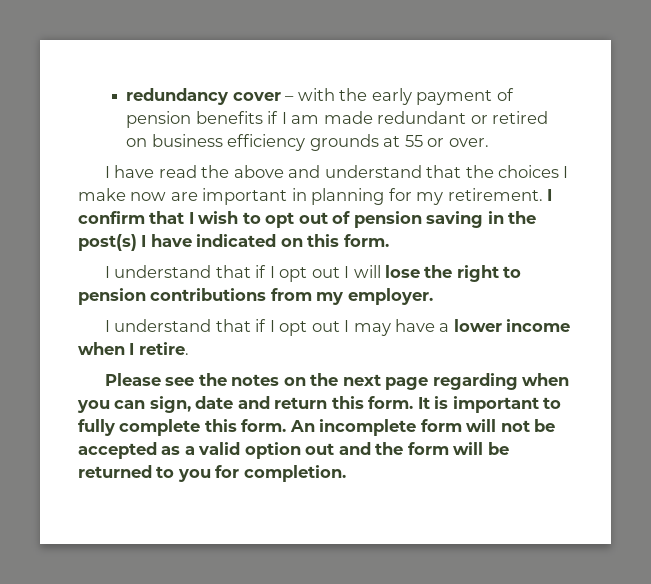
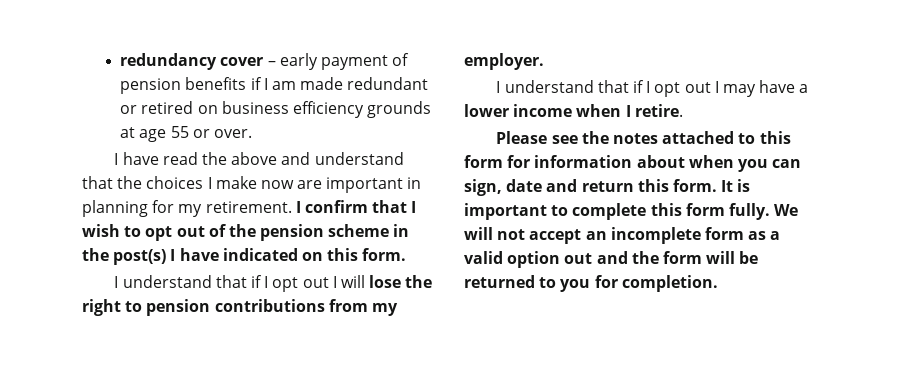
- redundancy cover – with the early payment of pension benefits if I am made redundant or retired on business efficiency grounds at 55 or over.
+ redundancy cover – early payment of pension benefits if I am made redundant or retired on business efficiency grounds at age 55 or over.
- I confirm that I wish to opt out of pension saving in the post(s) I have indicated on this form.
+ I confirm that I wish to opt out of the pension scheme in the post(s) I have indicated on this form.
- Please see the notes on the next page regarding when you can sign, date and return this form.
+ Please see the notes attached to this form for information about when you can sign, date and return this form.
- It is important to fully complete this form. An incomplete form will not be accepted as a valid option out and the form will be returned to you for completion.
+ It is important to complete this form fully. We will not accept an incomplete form as a valid option out and the form will be returned to you for completion.

